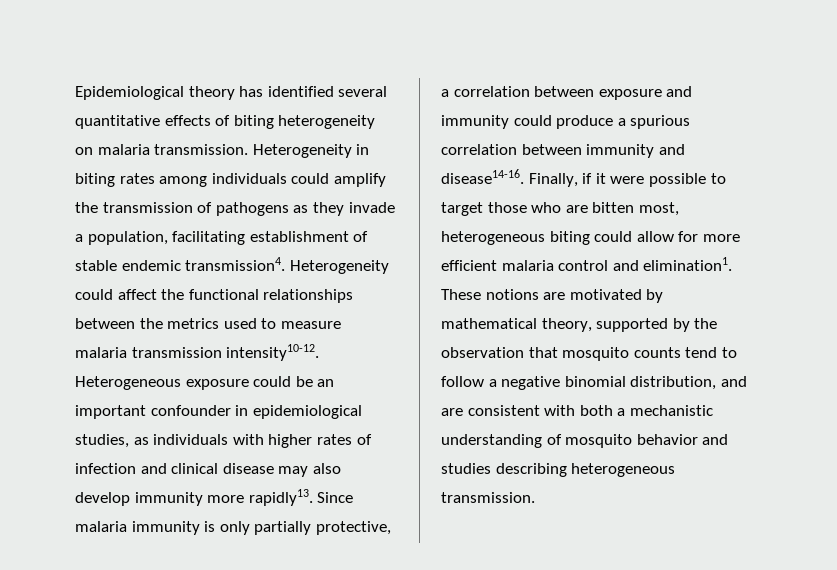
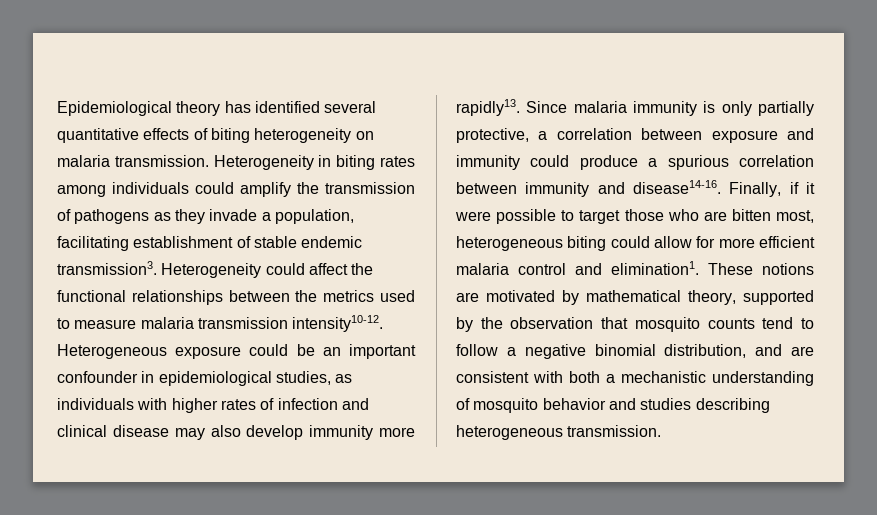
- Heterogeneity in biting rates among individuals could amplify the transmission of pathogens as they invade a population, facilitating establishment of stable endemic transmission4.
+ Heterogeneity in biting rates among individuals could amplify the transmission of pathogens as they invade a population, facilitating establishment of stable endemic transmission3.

